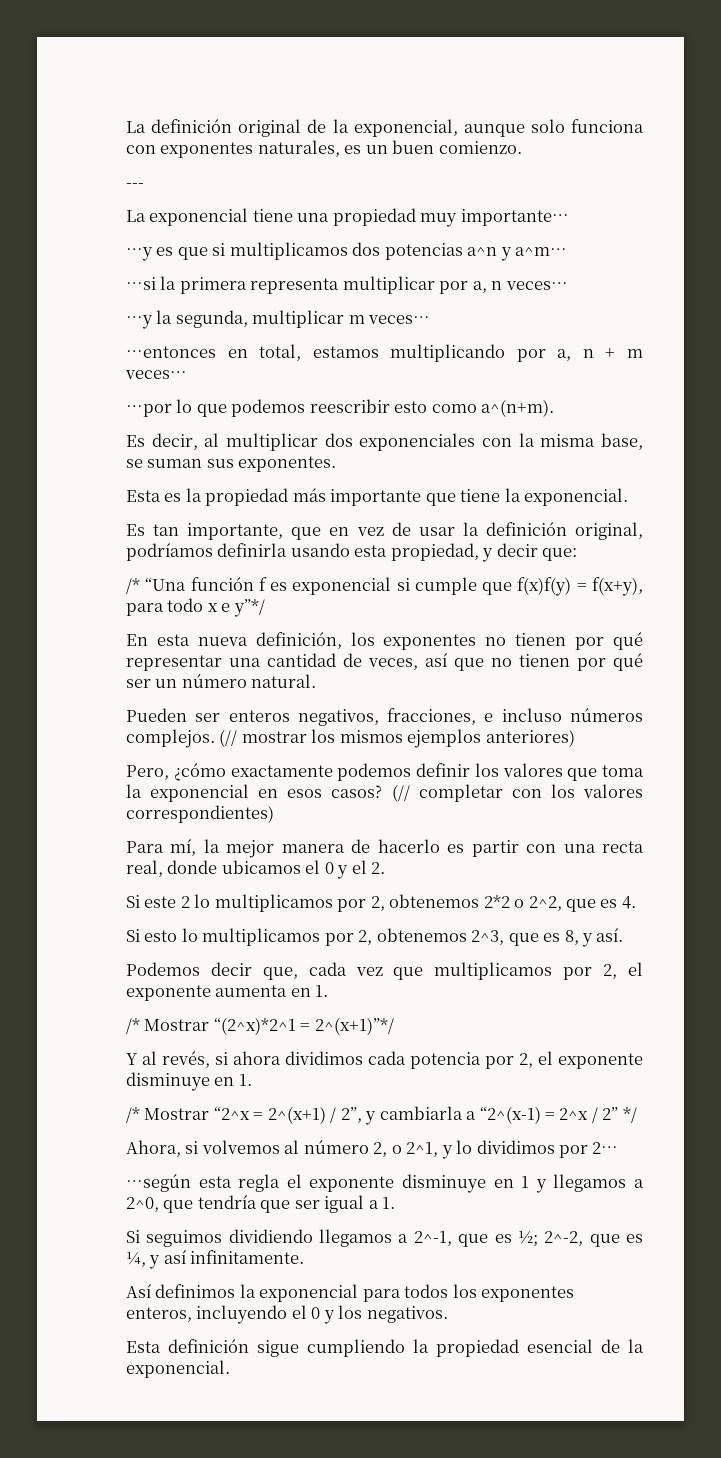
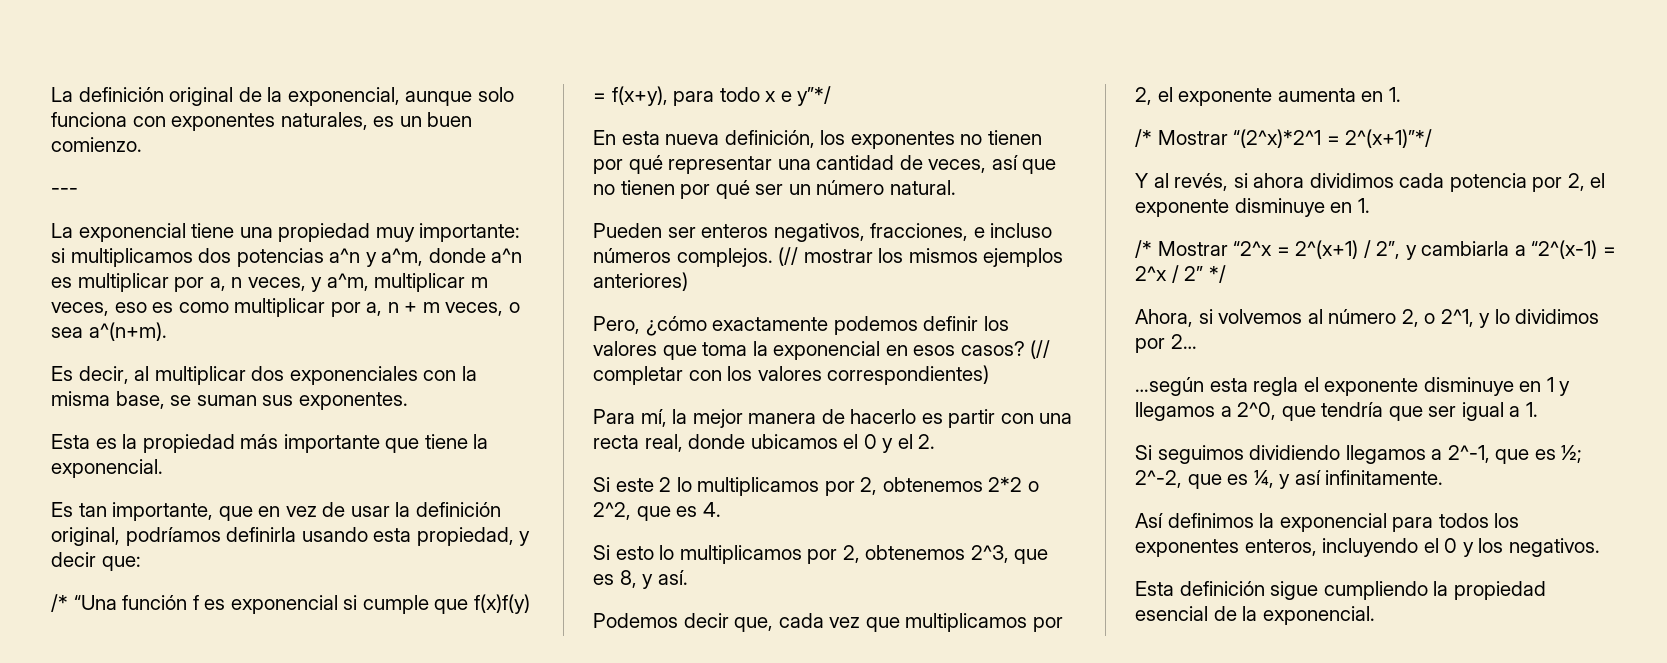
- La exponencial tiene una propiedad muy importante…
- …y es que si multiplicamos dos potencias a^n y a^m…
- …si la primera representa multiplicar por a, n veces…
- …y la segunda, multiplicar m veces…
- …entonces en total, estamos multiplicando por a, n + m veces…
- …por lo que podemos reescribir esto como a^(n+m).
+ La exponencial tiene una propiedad muy importante: si multiplicamos dos potencias a^n y a^m, donde a^n es multiplicar por a, n veces, y a^m, multiplicar m veces, eso es como multiplicar por a, n + m veces, o sea a^(n+m).

